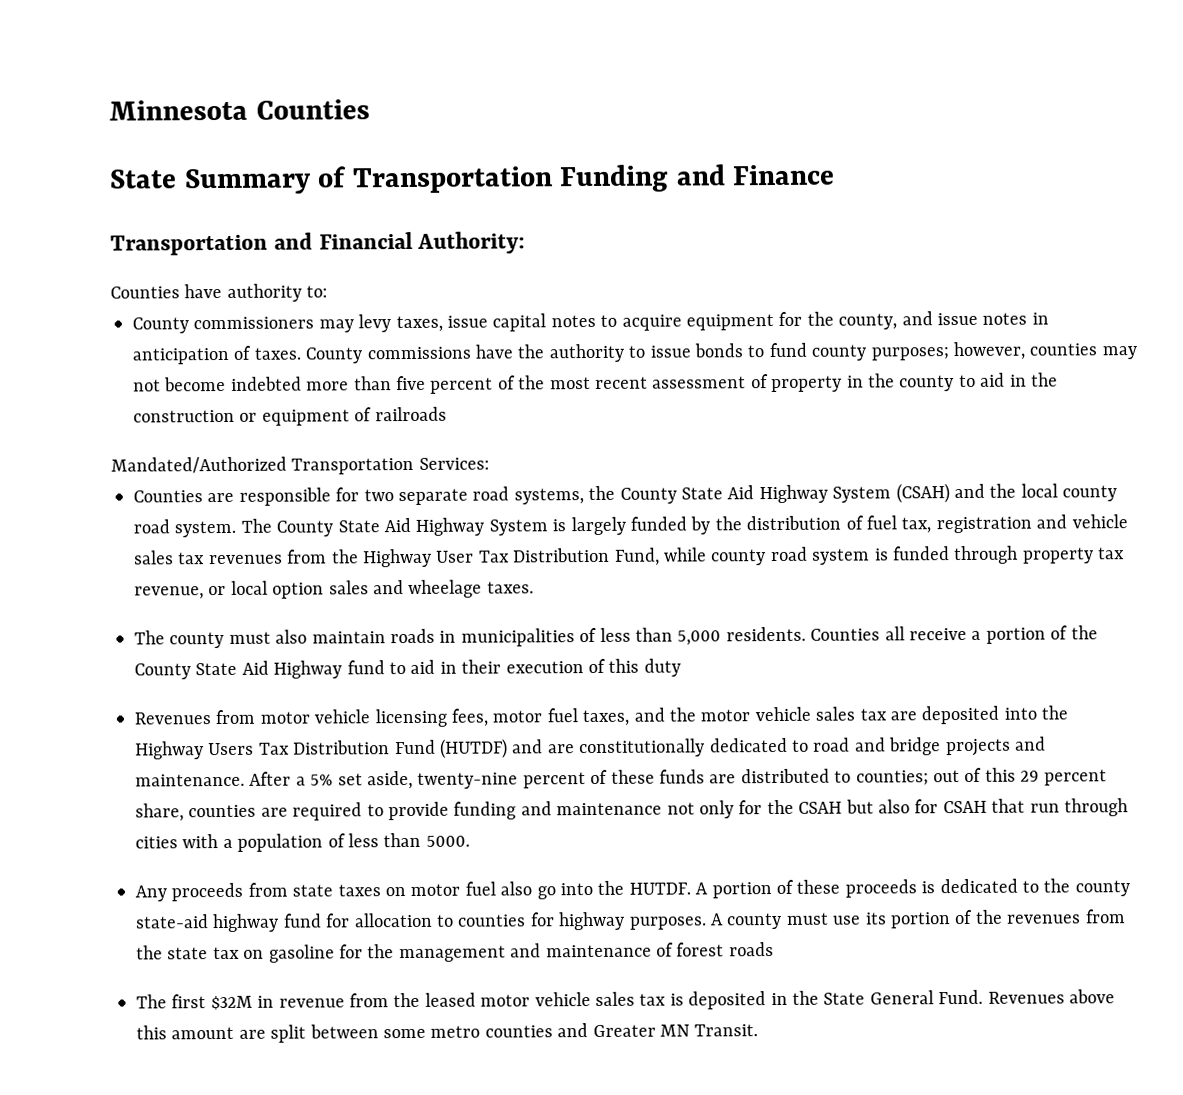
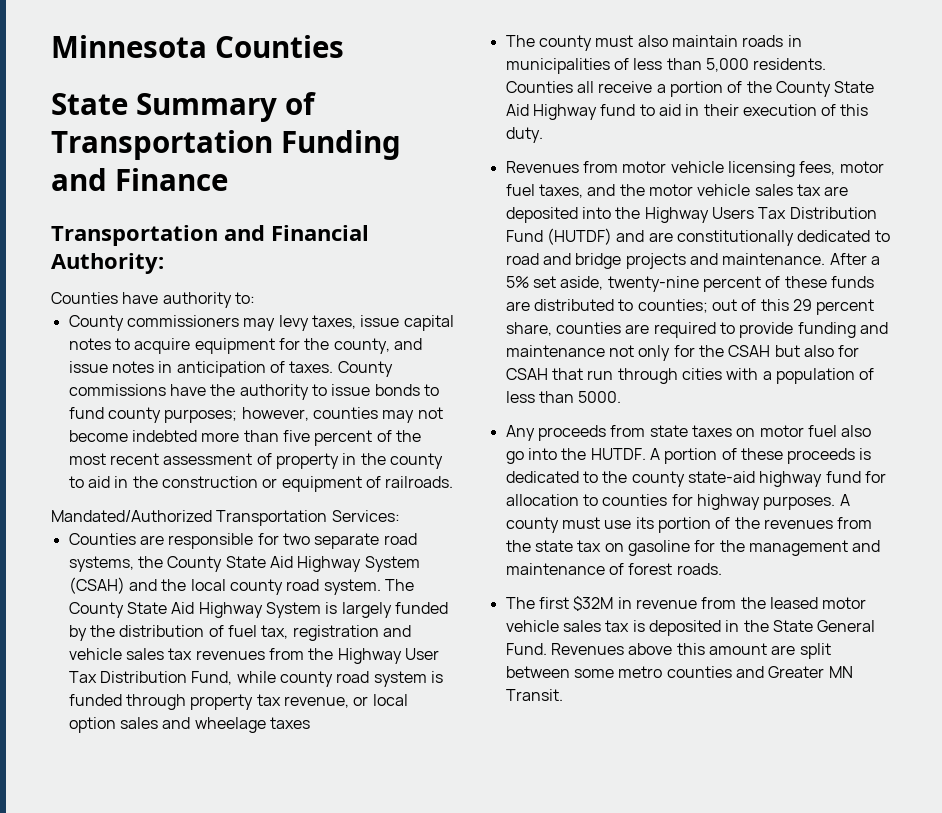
- County commissions have the authority to issue bonds to fund county purposes; however, counties may not become indebted more than five percent of the most recent assessment of property in the county to aid in the construction or equipment of railroads
+ County commissions have the authority to issue bonds to fund county purposes; however, counties may not become indebted more than five percent of the most recent assessment of property in the county to aid in the construction or equipment of railroads.
- The County State Aid Highway System is largely funded by the distribution of fuel tax, registration and vehicle sales tax revenues from the Highway User Tax Distribution Fund, while county road system is funded through property tax revenue, or local option sales and wheelage taxes.
+ The County State Aid Highway System is largely funded by the distribution of fuel tax, registration and vehicle sales tax revenues from the Highway User Tax Distribution Fund, while county road system is funded through property tax revenue, or local option sales and wheelage taxes
- Counties all receive a portion of the County State Aid Highway fund to aid in their execution of this duty
+ Counties all receive a portion of the County State Aid Highway fund to aid in their execution of this duty.
- A county must use its portion of the revenues from the state tax on gasoline for the management and maintenance of forest roads
+ A county must use its portion of the revenues from the state tax on gasoline for the management and maintenance of forest roads.

